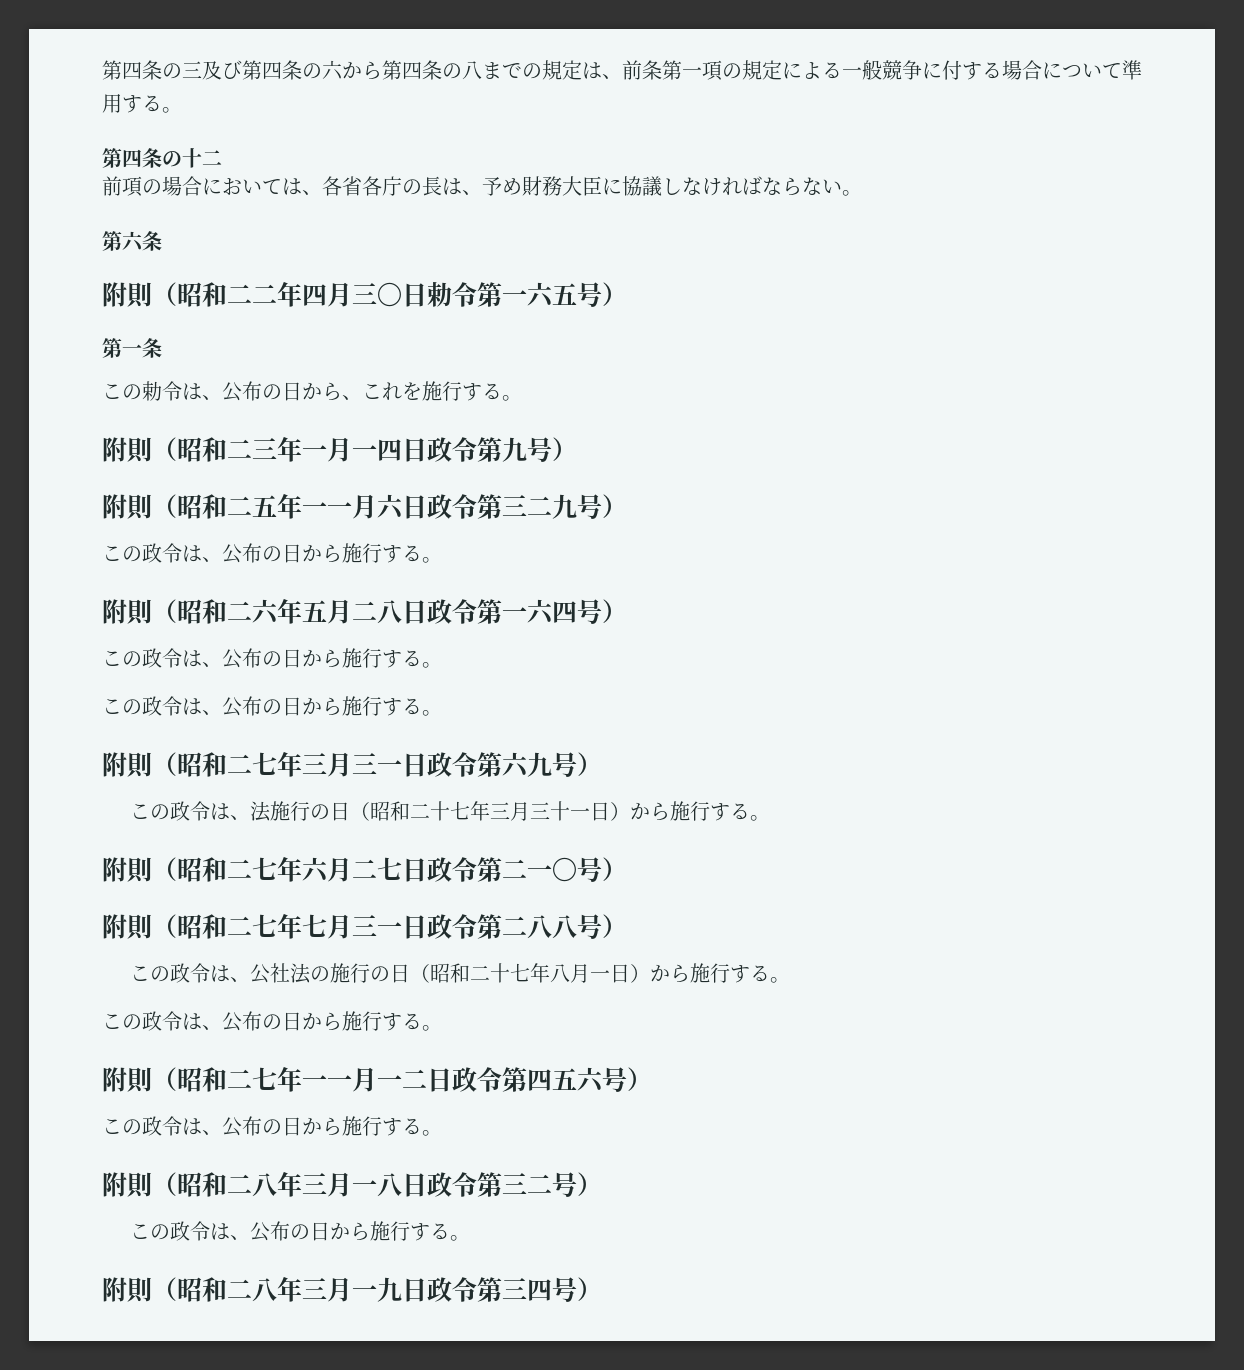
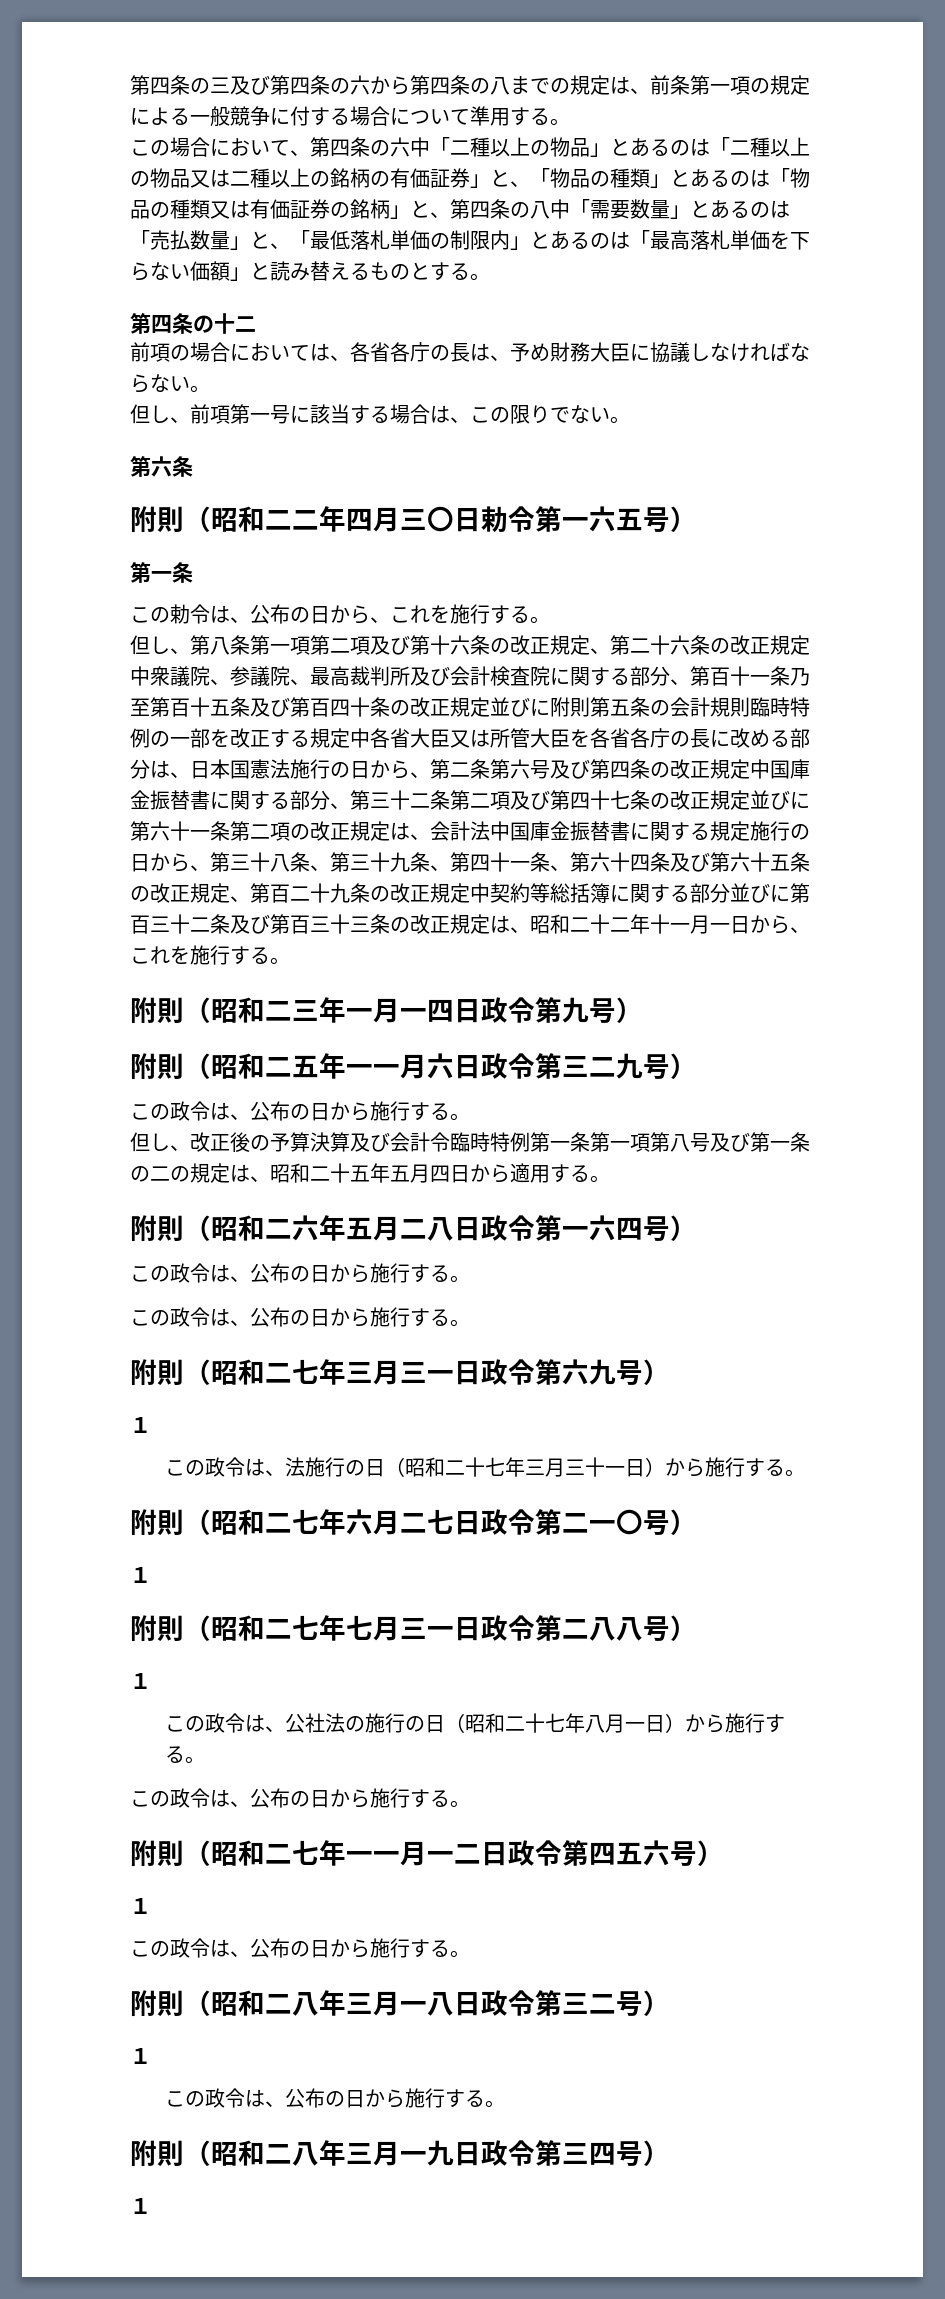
+ この場合において、第四条の六中「二種以上の物品」とあるのは「二種以上の物品又は二種以上の銘柄の有価証券」と、「物品の種類」とあるのは「物品の種類又は有価証券の銘柄」と、第四条の八中「需要数量」とあるのは「売払数量」と、「最低落札単価の制限内」とあるのは「最高落札単価を下らない価額」と読み替えるものとする。
+ 但し、前項第一号に該当する場合は、この限りでない。
+ 但し、第八条第一項第二項及び第十六条の改正規定、第二十六条の改正規定中衆議院、参議院、最高裁判所及び会計検査院に関する部分、第百十一条乃至第百十五条及び第百四十条の改正規定並びに附則第五条の会計規則臨時特例の一部を改正する規定中各省大臣又は所管大臣を各省各庁の長に改める部分は、日本国憲法施行の日から、第二条第六号及び第四条の改正規定中国庫金振替書に関する部分、第三十二条第二項及び第四十七条の改正規定並びに第六十一条第二項の改正規定は、会計法中国庫金振替書に関する規定施行の日から、第三十八条、第三十九条、第四十一条、第六十四条及び第六十五条の改正規定、第百二十九条の改正規定中契約等総括簿に関する部分並びに第百三十二条及び第百三十三条の改正規定は、昭和二十二年十一月一日から、これを施行する。
+ 但し、改正後の予算決算及び会計令臨時特例第一条第一項第八号及び第一条の二の規定は、昭和二十五年五月四日から適用する。
  附則（昭和二七年三月三一日政令第六九号）
+ １
  附則（昭和二七年六月二七日政令第二一〇号）
+ １
  附則（昭和二七年七月三一日政令第二八八号）
+ １
  附則（昭和二七年一一月一二日政令第四五六号）
+ １
  附則（昭和二八年三月一八日政令第三二号）
+ １
  附則（昭和二八年三月一九日政令第三四号）
+ １

